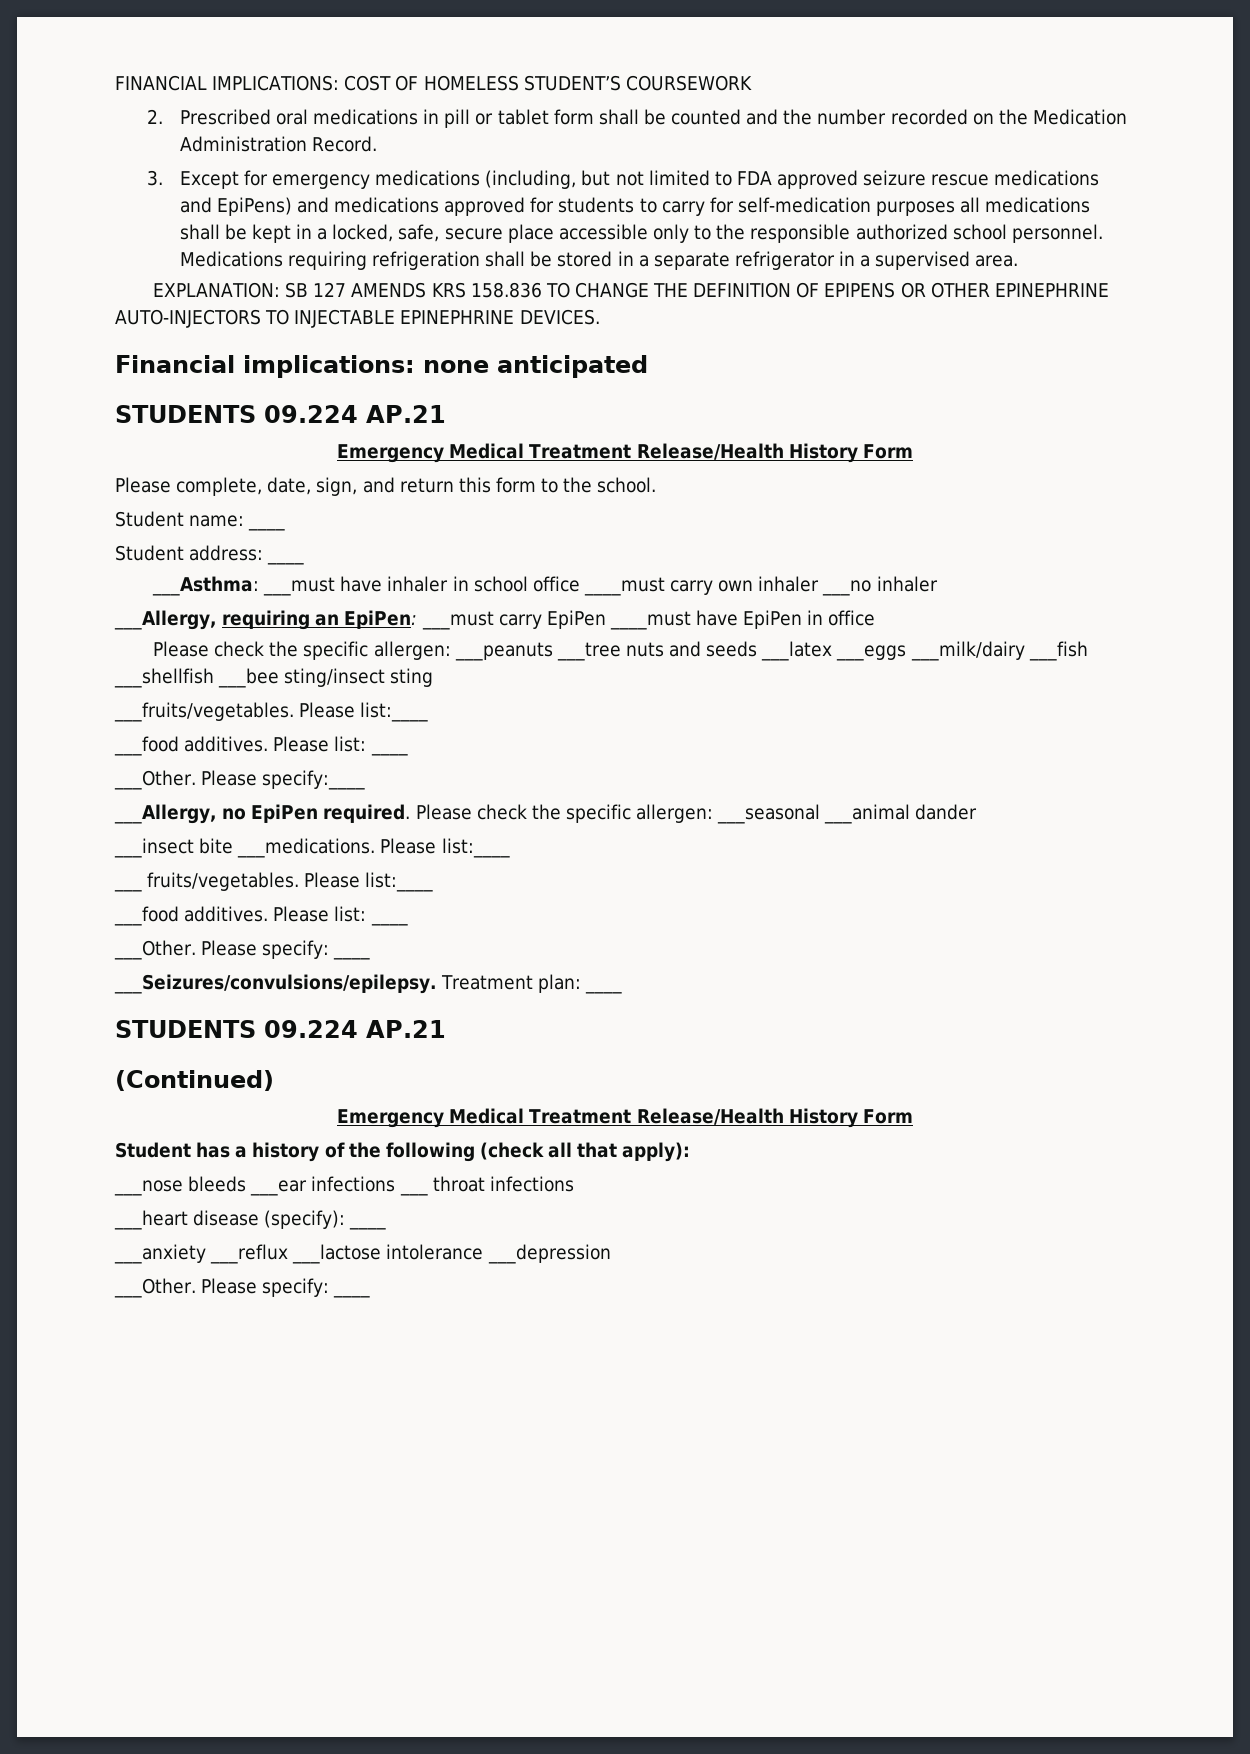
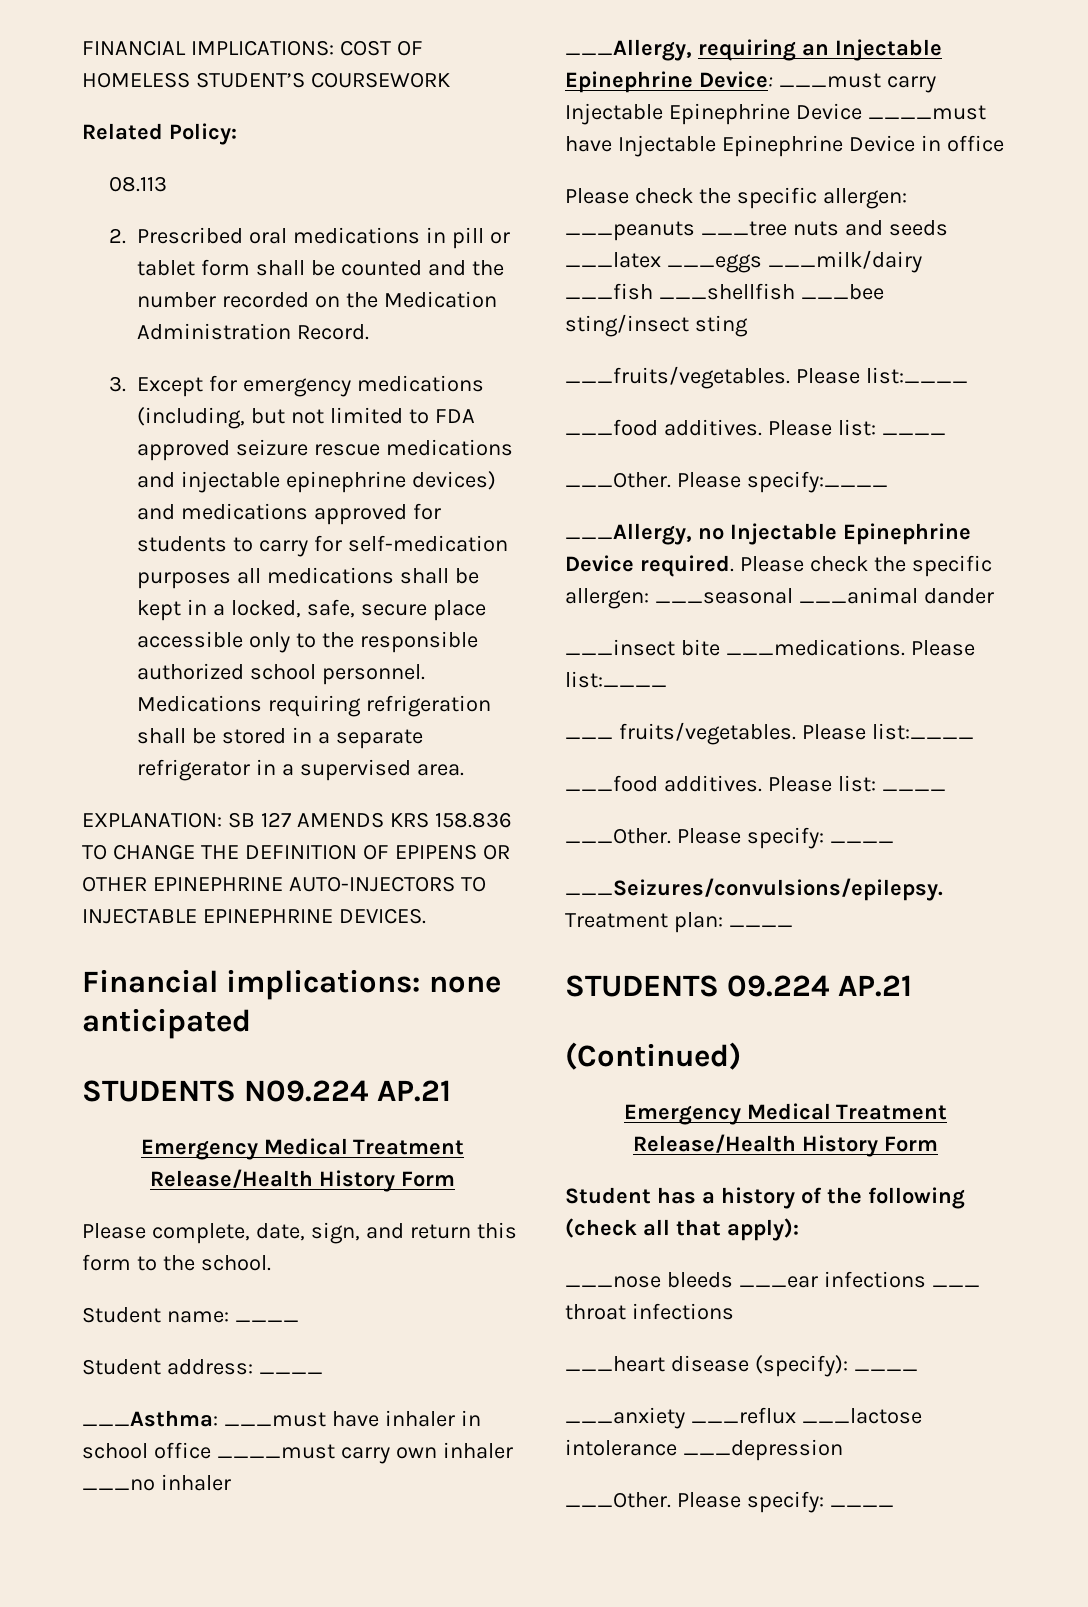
+ Related Policy:
+ 08.113
- 3. Except for emergency medications (including, but not limited to FDA approved seizure rescue medications and EpiPens) and medications approved for students to carry for self-medication purposes all medications shall be kept in a locked, safe, secure place accessible only to the responsible authorized school personnel.
+ 3. Except for emergency medications (including, but not limited to FDA approved seizure rescue medications and injectable epinephrine devices) and medications approved for students to carry for self-medication purposes all medications shall be kept in a locked, safe, secure place accessible only to the responsible authorized school personnel.
  Financial implications: none anticipated
- STUDENTS 09.224 AP.21
+ STUDENTS N09.224 AP.21
- ___Allergy, requiring an EpiPen: ___must carry EpiPen ____must have EpiPen in office
+ ___Allergy, requiring an Injectable Epinephrine Device: ___must carry Injectable Epinephrine Device ____must have Injectable Epinephrine Device in office
- ___Allergy, no EpiPen required.
+ ___Allergy, no Injectable Epinephrine Device required.

